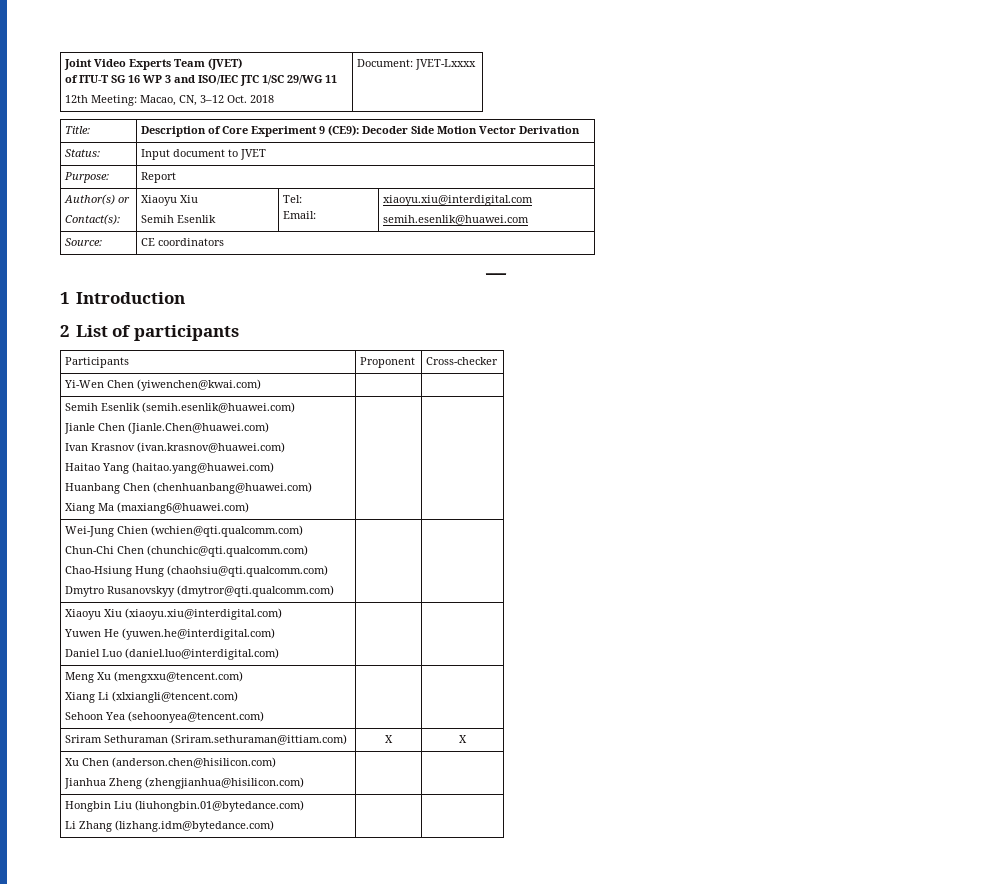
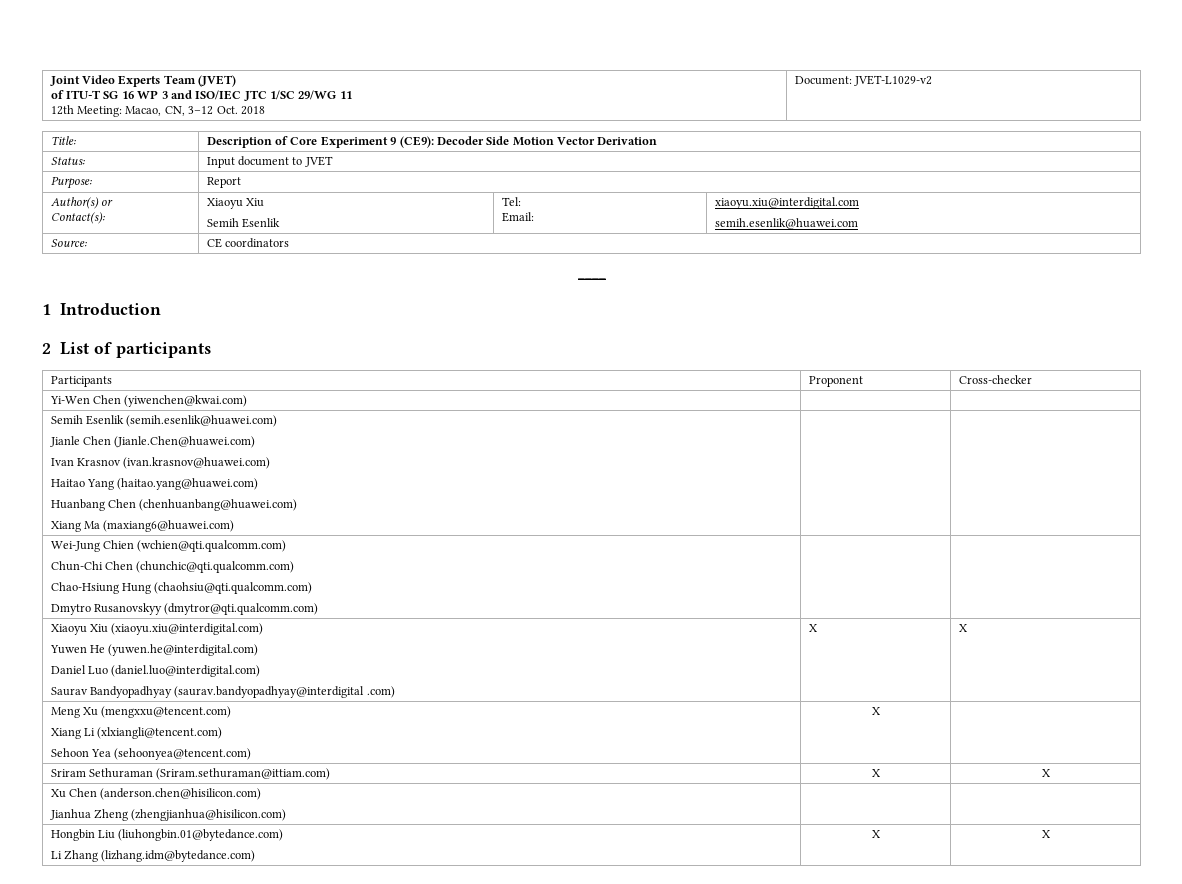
  Joint Video Experts Team (JVET)
  of ITU-T SG 16 WP 3 and ISO/IEC JTC 1/SC 29/WG 11
- 12th Meeting: Macao, CN, 3–12 Oct. 2018 | Document: JVET-Lxxxx
+ 12th Meeting: Macao, CN, 3–12 Oct. 2018 | Document: JVET-L1029-v2
  Xiaoyu Xiu (xiaoyu.xiu@interdigital.com)
  Yuwen He (yuwen.he@interdigital.com)
- Daniel Luo (daniel.luo@interdigital.com) | |
+ Daniel Luo (daniel.luo@interdigital.com)
+ Saurav Bandyopadhyay (saurav.bandyopadhyay@interdigital .com) | X | X
  Meng Xu (mengxxu@tencent.com)
  Xiang Li (xlxiangli@tencent.com)
- Sehoon Yea (sehoonyea@tencent.com) | |
+ Sehoon Yea (sehoonyea@tencent.com) | X |
  Hongbin Liu (liuhongbin.01@bytedance.com)
- Li Zhang (lizhang.idm@bytedance.com) | |
+ Li Zhang (lizhang.idm@bytedance.com) | X | X

